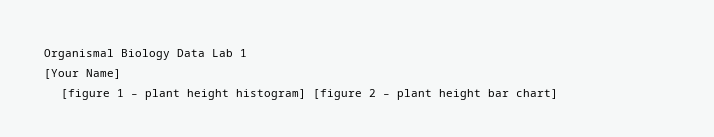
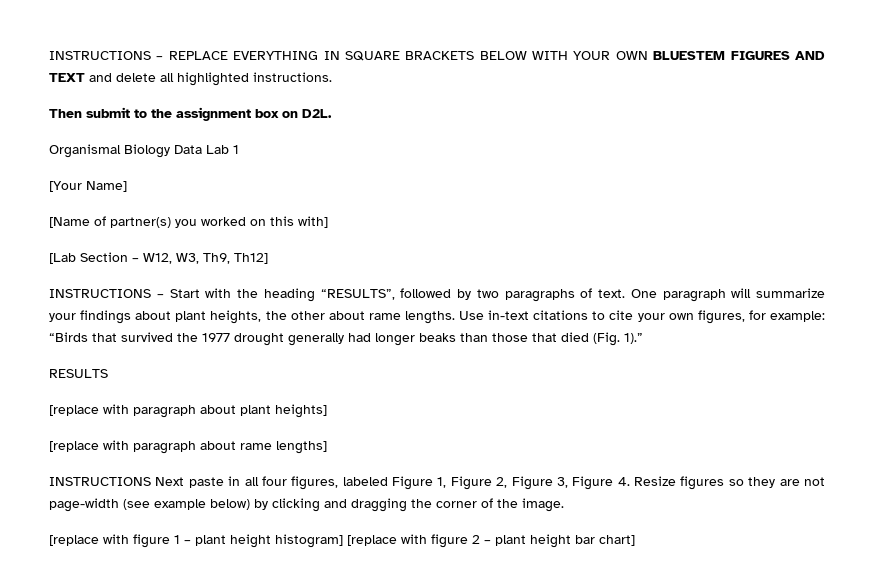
+ INSTRUCTIONS – REPLACE EVERYTHING IN SQUARE BRACKETS BELOW WITH YOUR OWN BLUESTEM FIGURES AND TEXT and delete all highlighted instructions.
+ Then submit to the assignment box on D2L.
- [figure 1 – plant height histogram] [figure 2 – plant height bar chart]
+ [Name of partner(s) you worked on this with]
+ [Lab Section – W12, W3, Th9, Th12]
+ INSTRUCTIONS – Start with the heading “RESULTS”, followed by two paragraphs of text. One paragraph will summarize your findings about plant heights, the other about rame lengths. Use in-text citations to cite your own figures, for example: “Birds that survived the 1977 drought generally had longer beaks than those that died (Fig. 1).”
+ RESULTS
+ [replace with paragraph about plant heights]
+ [replace with paragraph about rame lengths]
+ INSTRUCTIONS Next paste in all four figures, labeled Figure 1, Figure 2, Figure 3, Figure 4. Resize figures so they are not page-width (see example below) by clicking and dragging the corner of the image.
+ [replace with figure 1 – plant height histogram] [replace with figure 2 – plant height bar chart]

